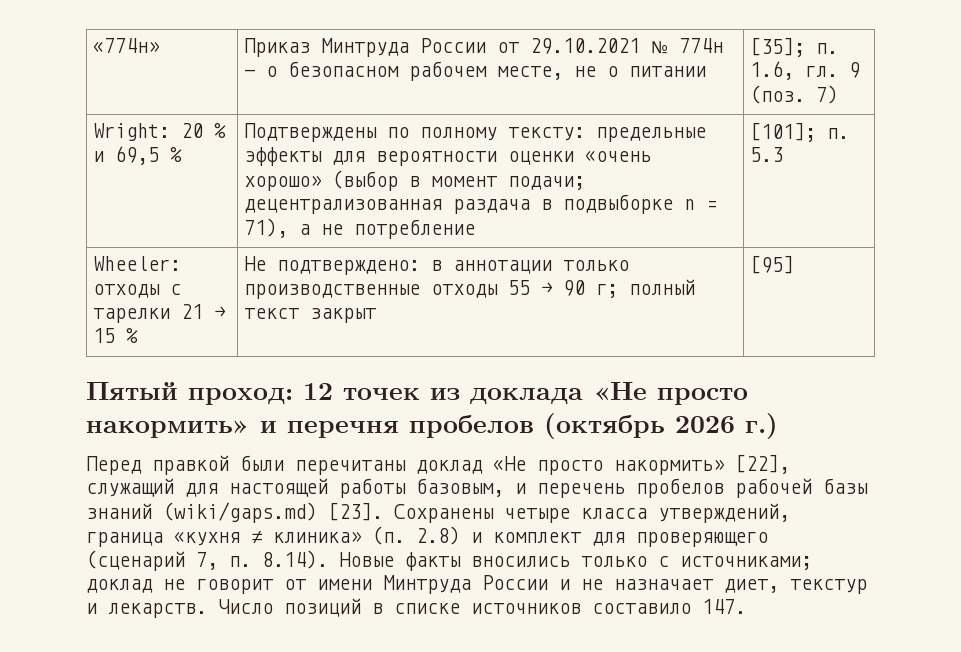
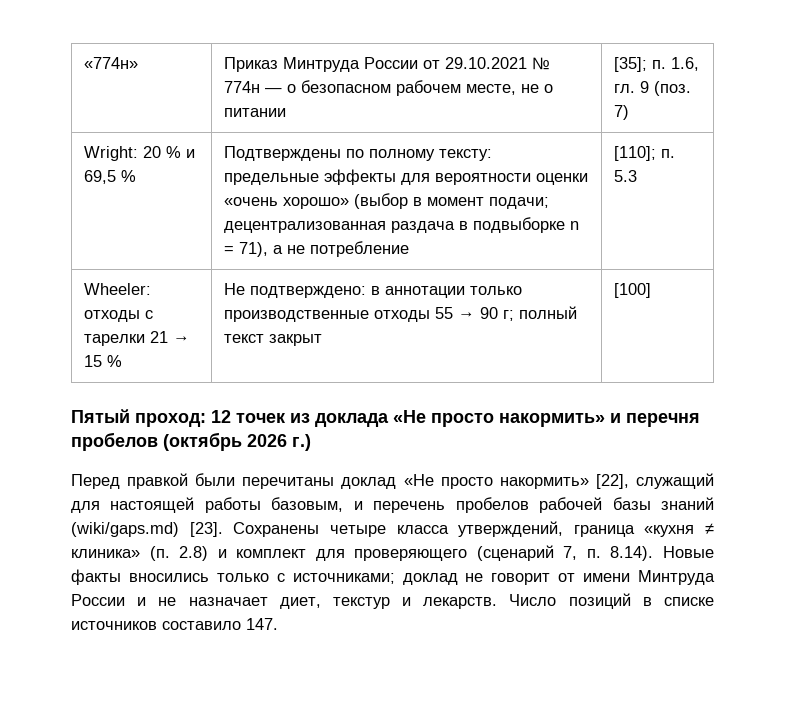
- Wright: 20 % и 69,5 % | Подтверждены по полному тексту: предельные эффекты для вероятности оценки «очень хорошо» (выбор в момент подачи; децентрализованная раздача в подвыборке n = 71), а не потребление | [101]; п. 5.3
+ Wright: 20 % и 69,5 % | Подтверждены по полному тексту: предельные эффекты для вероятности оценки «очень хорошо» (выбор в момент подачи; децентрализованная раздача в подвыборке n = 71), а не потребление | [110]; п. 5.3
- Wheeler: отходы с тарелки 21 → 15 % | Не подтверждено: в аннотации только производственные отходы 55 → 90 г; полный текст закрыт | [95]
+ Wheeler: отходы с тарелки 21 → 15 % | Не подтверждено: в аннотации только производственные отходы 55 → 90 г; полный текст закрыт | [100]

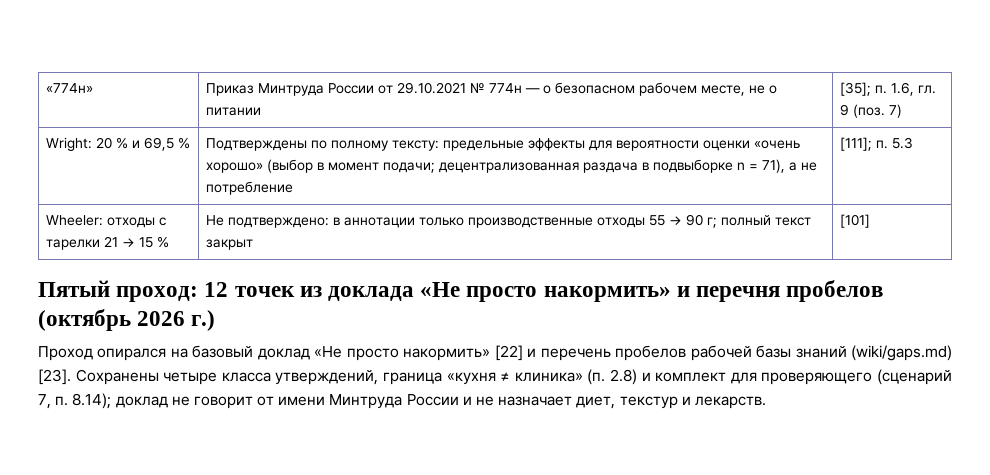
- Wright: 20 % и 69,5 % | Подтверждены по полному тексту: предельные эффекты для вероятности оценки «очень хорошо» (выбор в момент подачи; децентрализованная раздача в подвыборке n = 71), а не потребление | [110]; п. 5.3
+ Wright: 20 % и 69,5 % | Подтверждены по полному тексту: предельные эффекты для вероятности оценки «очень хорошо» (выбор в момент подачи; децентрализованная раздача в подвыборке n = 71), а не потребление | [111]; п. 5.3
- Wheeler: отходы с тарелки 21 → 15 % | Не подтверждено: в аннотации только производственные отходы 55 → 90 г; полный текст закрыт | [100]
+ Wheeler: отходы с тарелки 21 → 15 % | Не подтверждено: в аннотации только производственные отходы 55 → 90 г; полный текст закрыт | [101]
- Перед правкой были перечитаны доклад «Не просто накормить» [22], служащий для настоящей работы базовым, и перечень пробелов рабочей базы знаний (wiki/gaps.md) [23].
+ Проход опирался на базовый доклад «Не просто накормить» [22] и перечень пробелов рабочей базы знаний (wiki/gaps.md) [23].
- Сохранены четыре класса утверждений, граница «кухня ≠ клиника» (п. 2.8) и комплект для проверяющего (сценарий 7, п. 8.14). Новые факты вносились только с источниками; доклад не говорит от имени Минтруда России и не назначает диет, текстур и лекарств. Число позиций в списке источников составило 147.
+ Сохранены четыре класса утверждений, граница «кухня ≠ клиника» (п. 2.8) и комплект для проверяющего (сценарий 7, п. 8.14); доклад не говорит от имени Минтруда России и не назначает диет, текстур и лекарств.

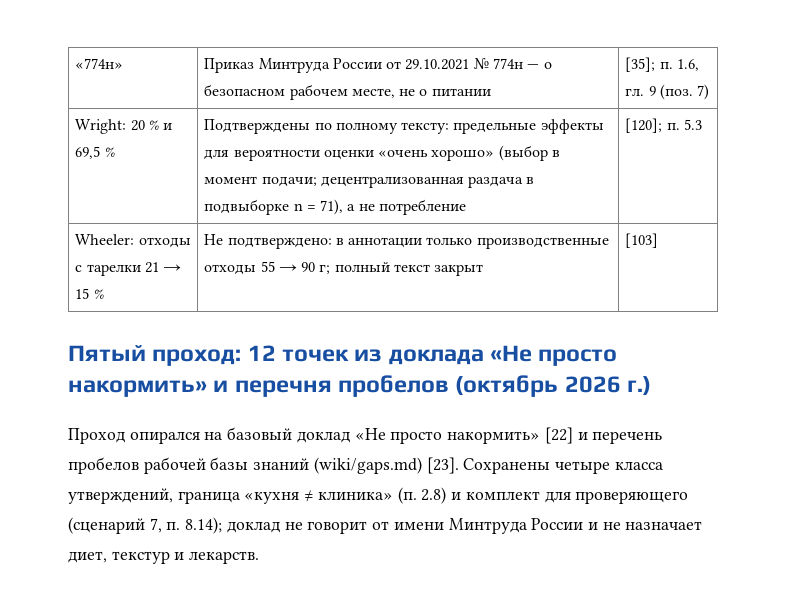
- Wright: 20 % и 69,5 % | Подтверждены по полному тексту: предельные эффекты для вероятности оценки «очень хорошо» (выбор в момент подачи; децентрализованная раздача в подвыборке n = 71), а не потребление | [111]; п. 5.3
+ Wright: 20 % и 69,5 % | Подтверждены по полному тексту: предельные эффекты для вероятности оценки «очень хорошо» (выбор в момент подачи; децентрализованная раздача в подвыборке n = 71), а не потребление | [120]; п. 5.3
- Wheeler: отходы с тарелки 21 → 15 % | Не подтверждено: в аннотации только производственные отходы 55 → 90 г; полный текст закрыт | [101]
+ Wheeler: отходы с тарелки 21 → 15 % | Не подтверждено: в аннотации только производственные отходы 55 → 90 г; полный текст закрыт | [103]

